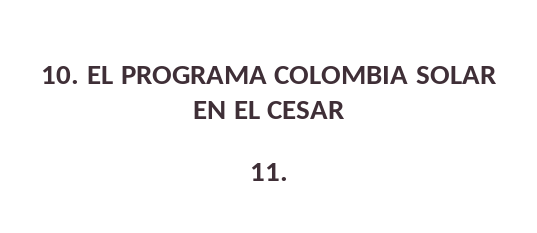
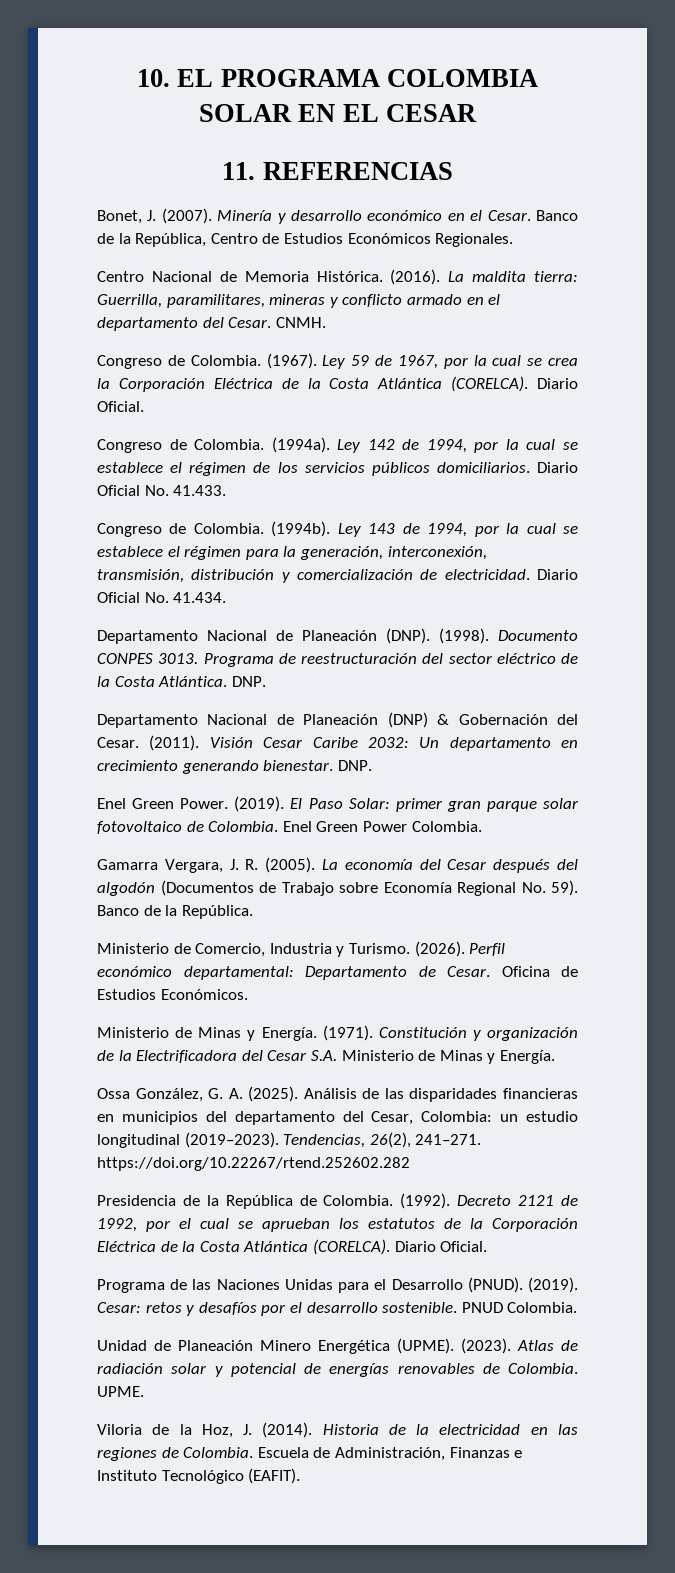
- 11.
+ 11. REFERENCIAS
+ Bonet, J. (2007). Minería y desarrollo económico en el Cesar. Banco de la República, Centro de Estudios Económicos Regionales.
+ Centro Nacional de Memoria Histórica. (2016). La maldita tierra: Guerrilla, paramilitares, mineras y conflicto armado en el departamento del Cesar. CNMH.
+ Congreso de Colombia. (1967). Ley 59 de 1967, por la cual se crea la Corporación Eléctrica de la Costa Atlántica (CORELCA). Diario Oficial.
+ Congreso de Colombia. (1994a). Ley 142 de 1994, por la cual se establece el régimen de los servicios públicos domiciliarios. Diario Oficial No. 41.433.
+ Congreso de Colombia. (1994b). Ley 143 de 1994, por la cual se establece el régimen para la generación, interconexión, transmisión, distribución y comercialización de electricidad. Diario Oficial No. 41.434.
+ Departamento Nacional de Planeación (DNP). (1998). Documento CONPES 3013. Programa de reestructuración del sector eléctrico de la Costa Atlántica. DNP.
+ Departamento Nacional de Planeación (DNP) & Gobernación del Cesar. (2011). Visión Cesar Caribe 2032: Un departamento en crecimiento generando bienestar. DNP.
+ Enel Green Power. (2019). El Paso Solar: primer gran parque solar fotovoltaico de Colombia. Enel Green Power Colombia.
+ Gamarra Vergara, J. R. (2005). La economía del Cesar después del algodón (Documentos de Trabajo sobre Economía Regional No. 59). Banco de la República.
+ Ministerio de Comercio, Industria y Turismo. (2026). Perfil económico departamental: Departamento de Cesar. Oficina de Estudios Económicos.
+ Ministerio de Minas y Energía. (1971). Constitución y organización de la Electrificadora del Cesar S.A. Ministerio de Minas y Energía.
+ Ossa González, G. A. (2025). Análisis de las disparidades financieras en municipios del departamento del Cesar, Colombia: un estudio longitudinal (2019–2023). Tendencias, 26(2), 241–271. https://doi.org/10.22267/rtend.252602.282
+ Presidencia de la República de Colombia. (1992). Decreto 2121 de 1992, por el cual se aprueban los estatutos de la Corporación Eléctrica de la Costa Atlántica (CORELCA). Diario Oficial.
+ Programa de las Naciones Unidas para el Desarrollo (PNUD). (2019). Cesar: retos y desafíos por el desarrollo sostenible. PNUD Colombia.
+ Unidad de Planeación Minero Energética (UPME). (2023). Atlas de radiación solar y potencial de energías renovables de Colombia. UPME.
+ Viloria de la Hoz, J. (2014). Historia de la electricidad en las regiones de Colombia. Escuela de Administración, Finanzas e Instituto Tecnológico (EAFIT).

